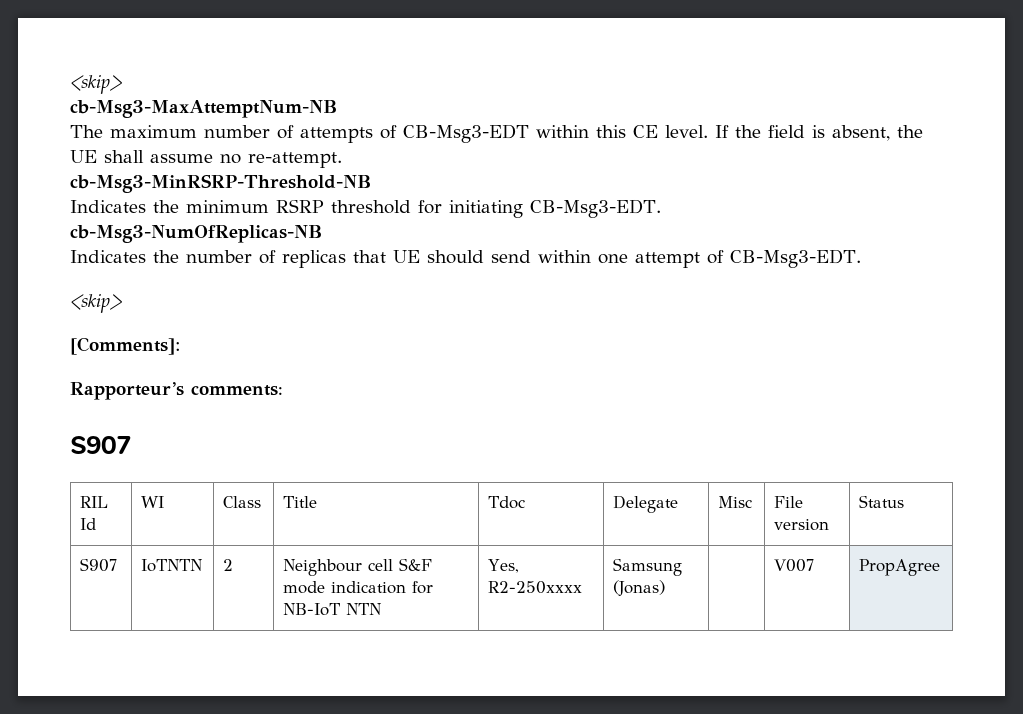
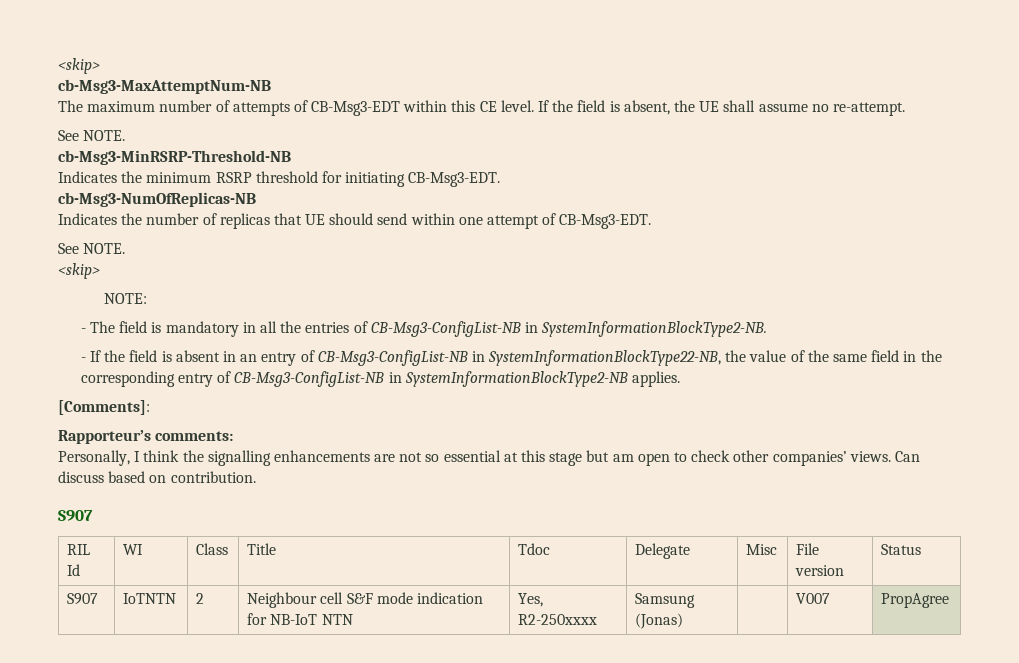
  If the field is absent, the UE shall assume no re-attempt.
+ See NOTE.
  Indicates the number of replicas that UE should send within one attempt of CB-Msg3-EDT.
+ See NOTE.
  <skip>
+ NOTE:
+ - The field is mandatory in all the entries of CB-Msg3-ConfigList-NB in SystemInformationBlockType2-NB.
+ - If the field is absent in an entry of CB-Msg3-ConfigList-NB in SystemInformationBlockType22-NB, the value of the same field in the corresponding entry of CB-Msg3-ConfigList-NB in SystemInformationBlockType2-NB applies.
  [Comments]:
  Rapporteur’s comments:
+ Personally, I think the signalling enhancements are not so essential at this stage but am open to check other companies’ views. Can discuss based on contribution.

